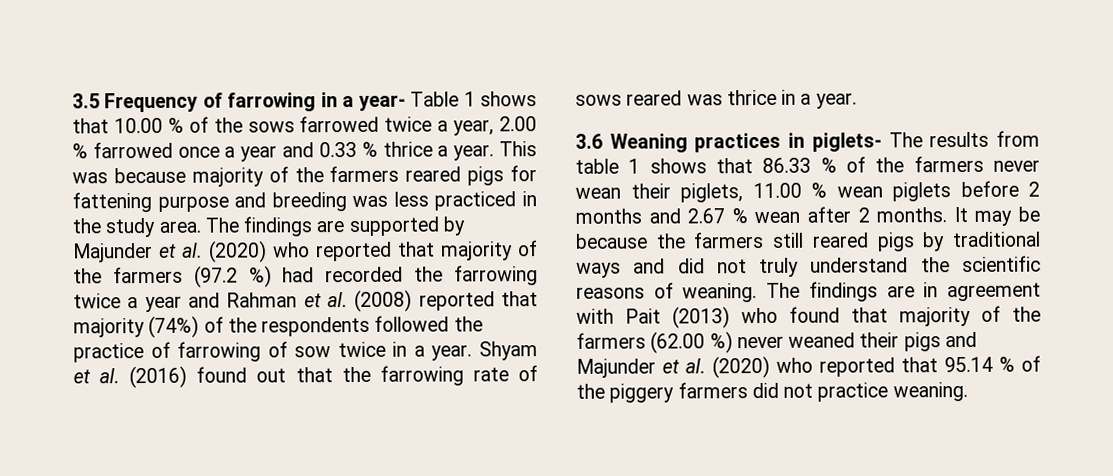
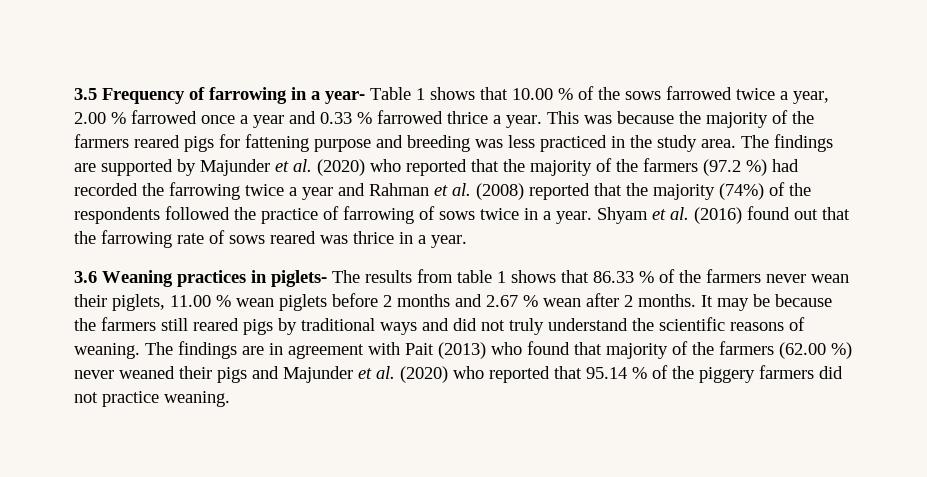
- 3.5 Frequency of farrowing in a year- Table 1 shows that 10.00 % of the sows farrowed twice a year, 2.00 % farrowed once a year and 0.33 % thrice a year.
+ 3.5 Frequency of farrowing in a year- Table 1 shows that 10.00 % of the sows farrowed twice a year, 2.00 % farrowed once a year and 0.33 % farrowed thrice a year.
- This was because majority of the farmers reared pigs for fattening purpose and breeding was less practiced in the study area.
+ This was because the majority of the farmers reared pigs for fattening purpose and breeding was less practiced in the study area.
- The findings are supported by Majunder et al. (2020) who reported that majority of the farmers (97.2 %) had recorded the farrowing twice a year and Rahman et al. (2008) reported that majority (74%) of the respondents followed the practice of farrowing of sow twice in a year.
+ The findings are supported by Majunder et al. (2020) who reported that the majority of the farmers (97.2 %) had recorded the farrowing twice a year and Rahman et al. (2008) reported that the majority (74%) of the respondents followed the practice of farrowing of sows twice in a year.

